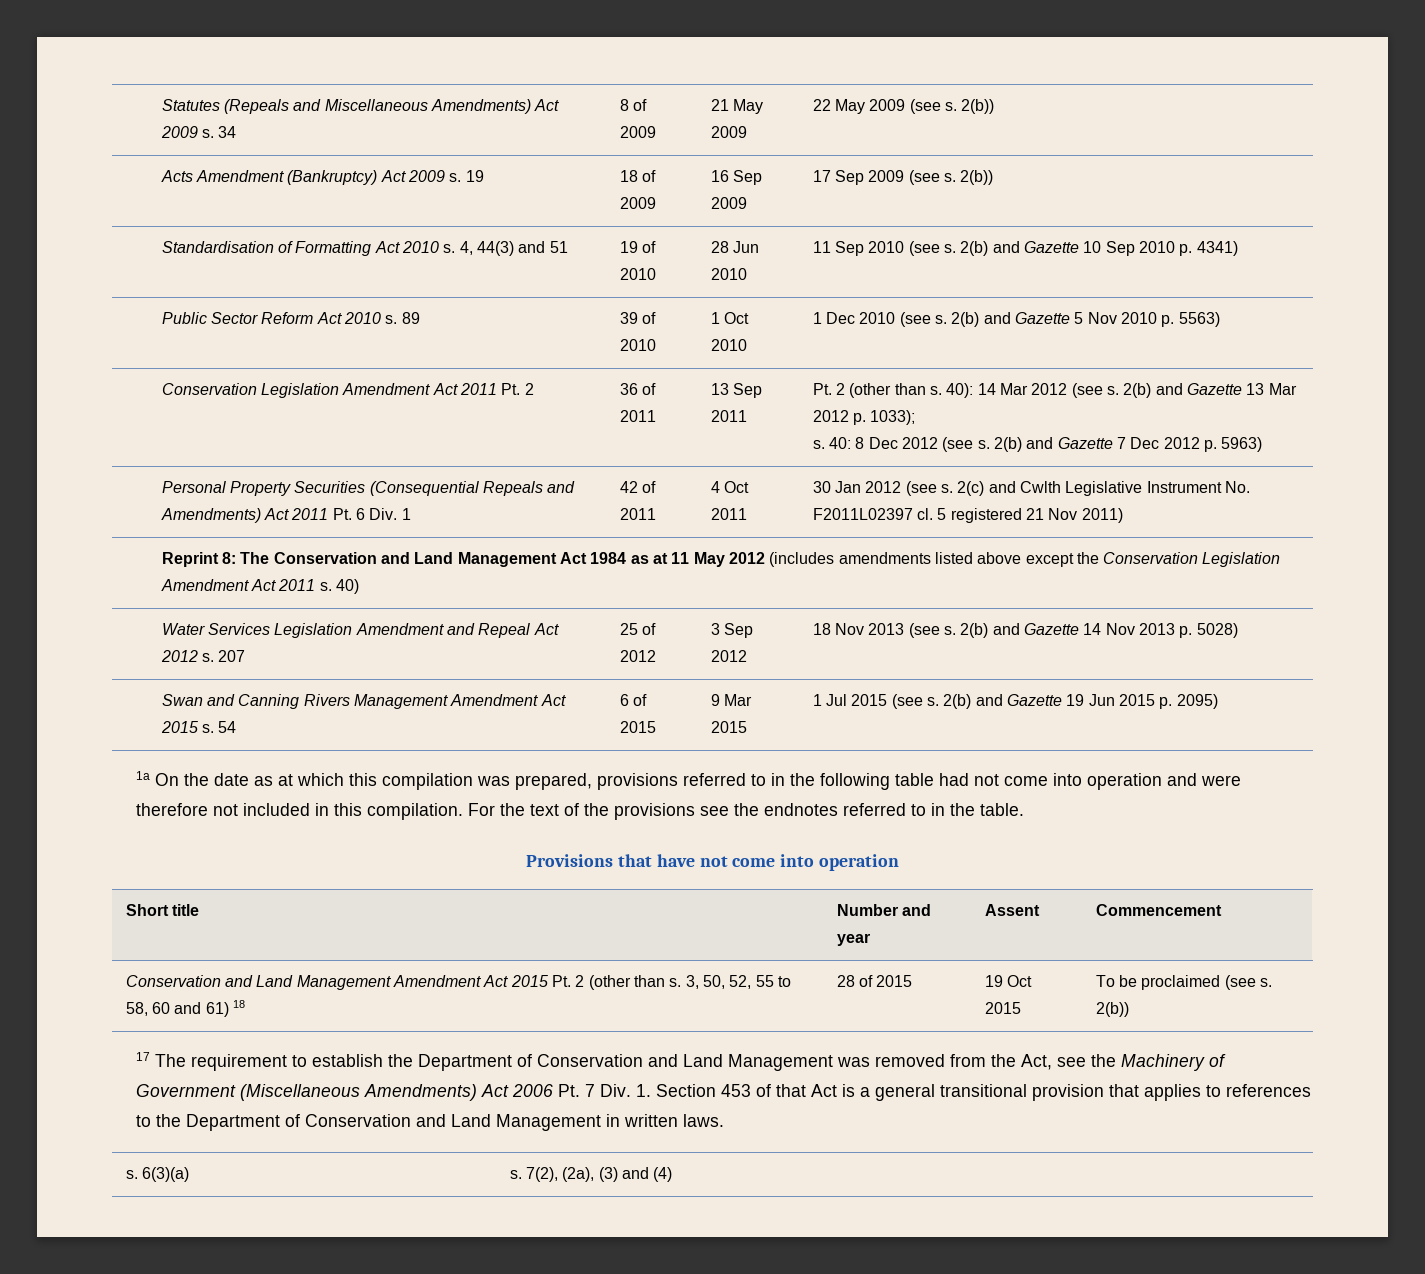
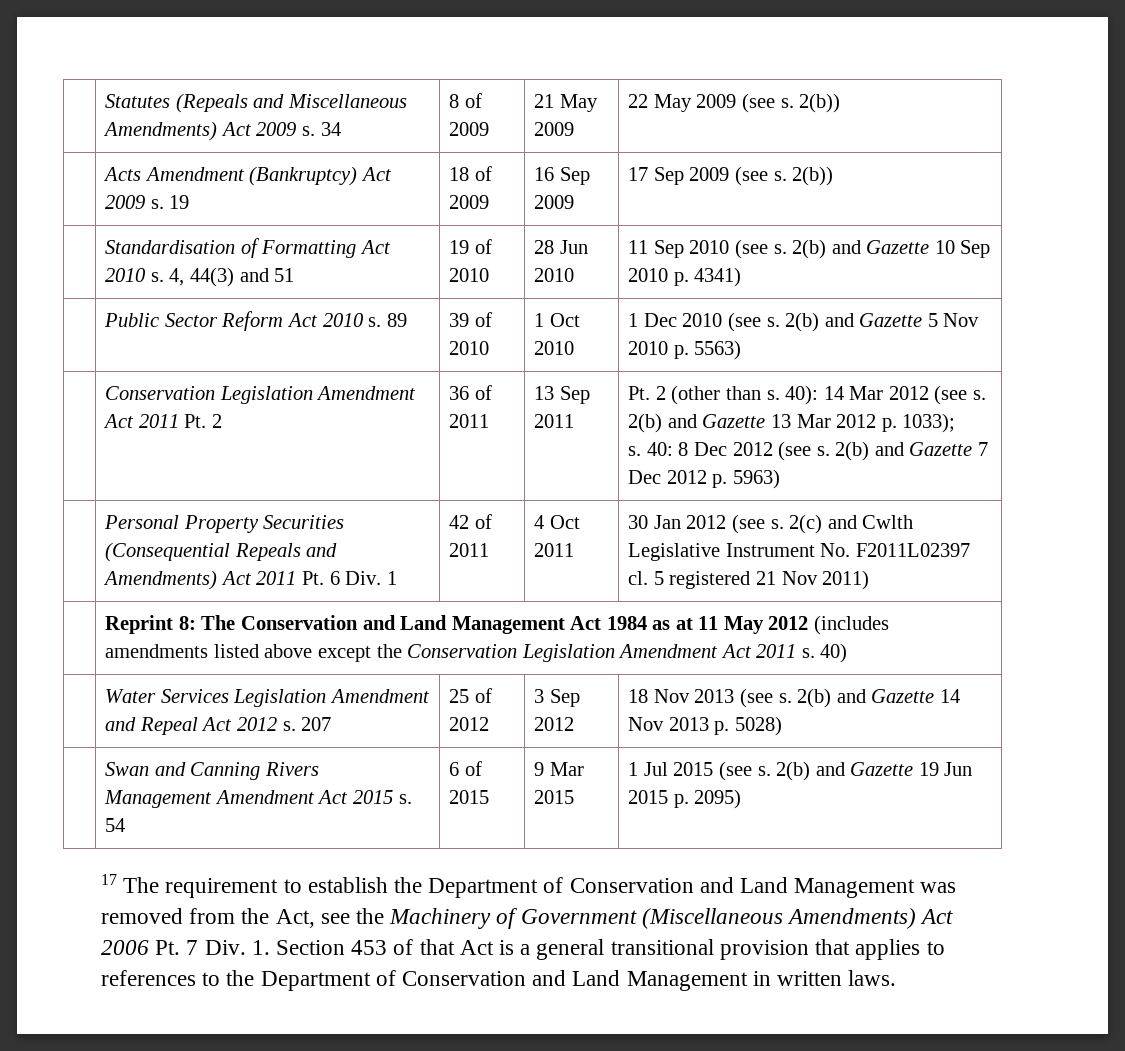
- 1a On the date as at which this compilation was prepared, provisions referred to in the following table had not come into operation and were therefore not included in this compilation. For the text of the provisions see the endnotes referred to in the table.
- Provisions that have not come into operation
- Short title | Number and year | Assent | Commencement
- Conservation and Land Management Amendment Act 2015 Pt. 2 (other than s. 3, 50, 52, 55 to 58, 60 and 61) 18 | 28 of 2015 | 19 Oct 2015 | To be proclaimed (see s. 2(b))
- s. 6(3)(a) | s. 7(2), (2a), (3) and (4)

